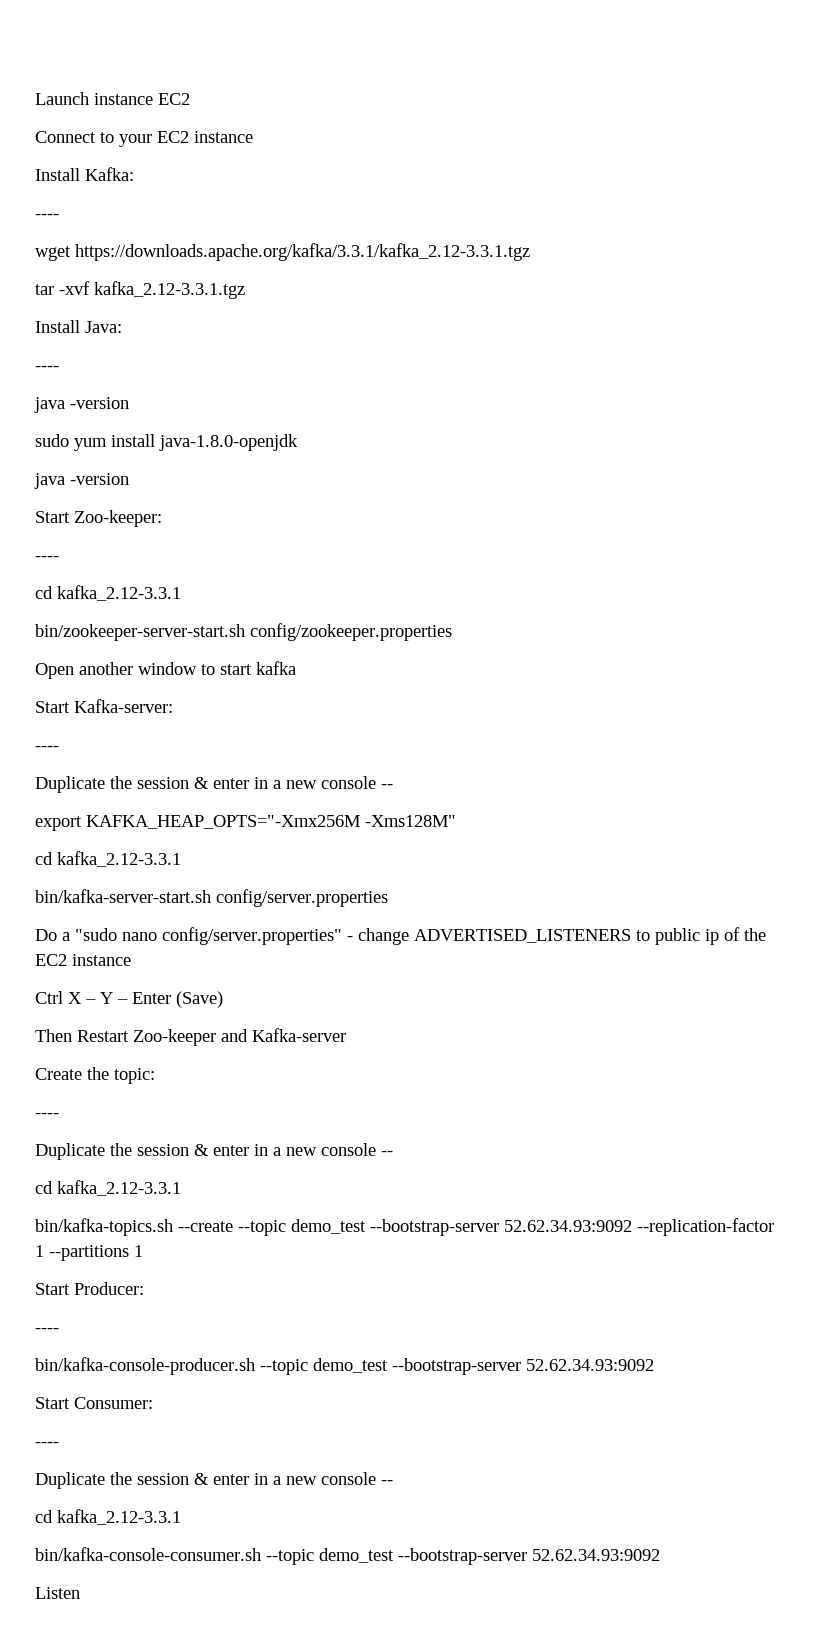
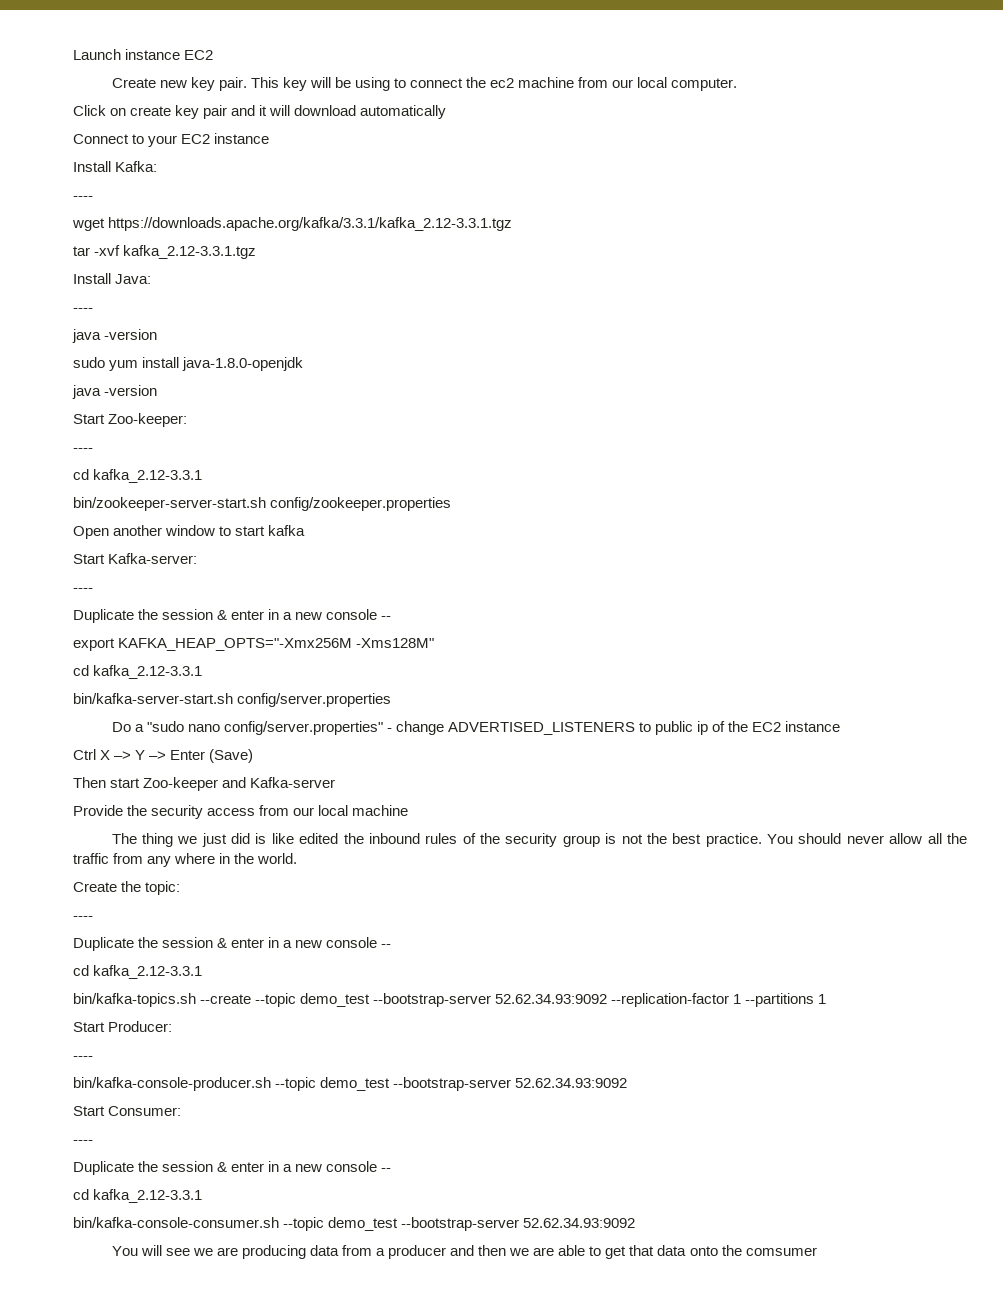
+ Create new key pair. This key will be using to connect the ec2 machine from our local computer.
+ Click on create key pair and it will download automatically
- Ctrl X – Y – Enter (Save)
+ Ctrl X –> Y –> Enter (Save)
- Then Restart Zoo-keeper and Kafka-server
+ Then start Zoo-keeper and Kafka-server
+ Provide the security access from our local machine
+ The thing we just did is like edited the inbound rules of the security group is not the best practice. You should never allow all the traffic from any where in the world.
- Listen
+ You will see we are producing data from a producer and then we are able to get that data onto the comsumer

